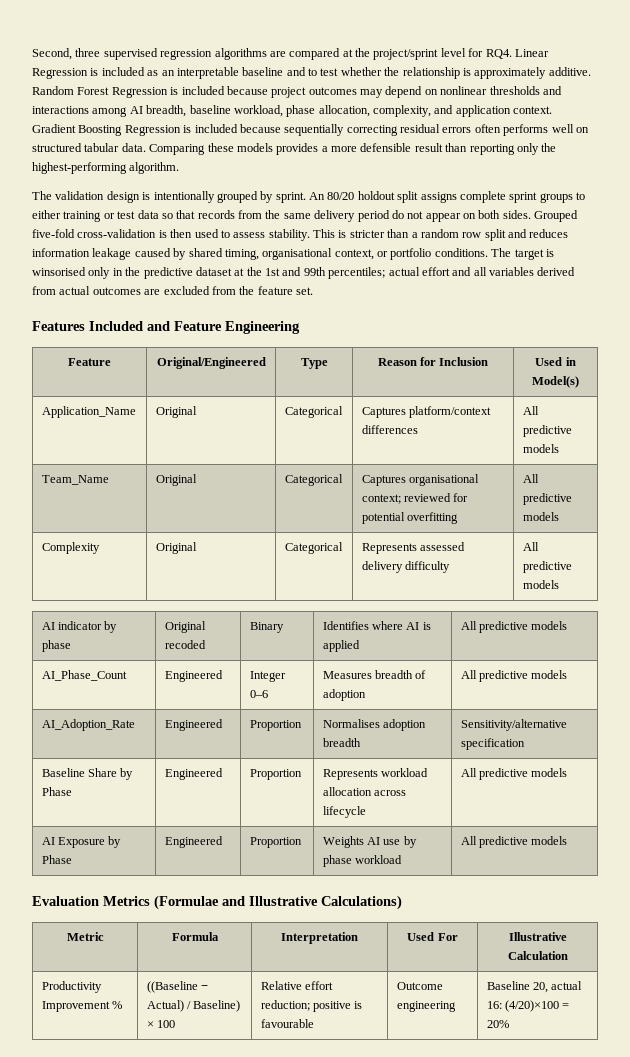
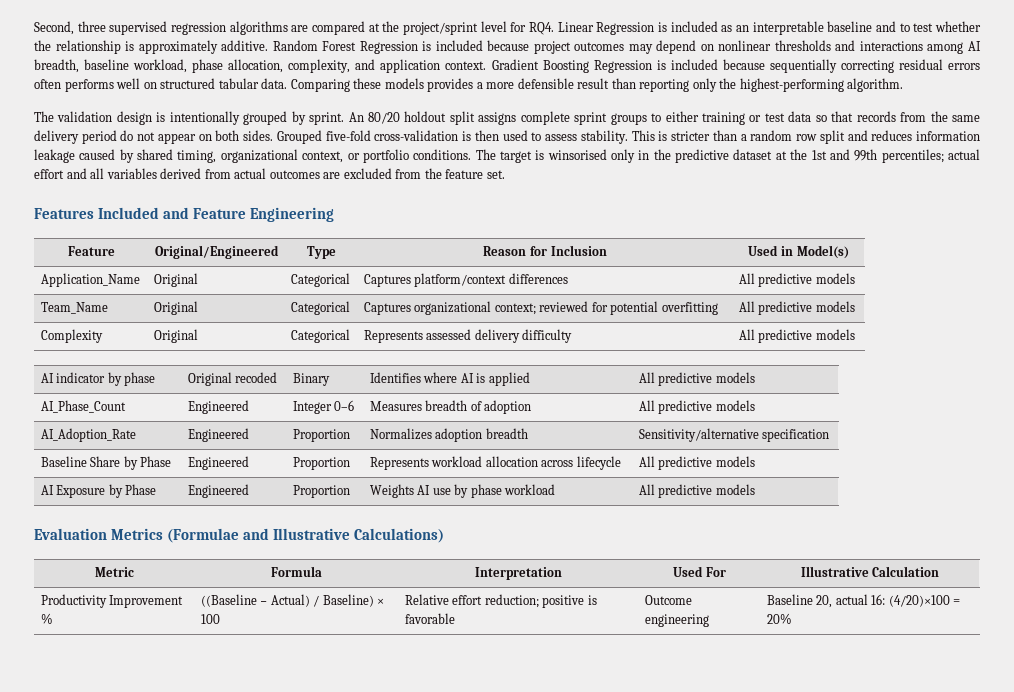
- This is stricter than a random row split and reduces information leakage caused by shared timing, organisational context, or portfolio conditions.
+ This is stricter than a random row split and reduces information leakage caused by shared timing, organizational context, or portfolio conditions.
- Team_Name | Original | Categorical | Captures organisational context; reviewed for potential overfitting | All predictive models
+ Team_Name | Original | Categorical | Captures organizational context; reviewed for potential overfitting | All predictive models
- AI_Adoption_Rate | Engineered | Proportion | Normalises adoption breadth | Sensitivity/alternative specification
+ AI_Adoption_Rate | Engineered | Proportion | Normalizes adoption breadth | Sensitivity/alternative specification
- Productivity Improvement % | ((Baseline − Actual) / Baseline) × 100 | Relative effort reduction; positive is favourable | Outcome engineering | Baseline 20, actual 16: (4/20)×100 = 20%
+ Productivity Improvement % | ((Baseline − Actual) / Baseline) × 100 | Relative effort reduction; positive is favorable | Outcome engineering | Baseline 20, actual 16: (4/20)×100 = 20%

